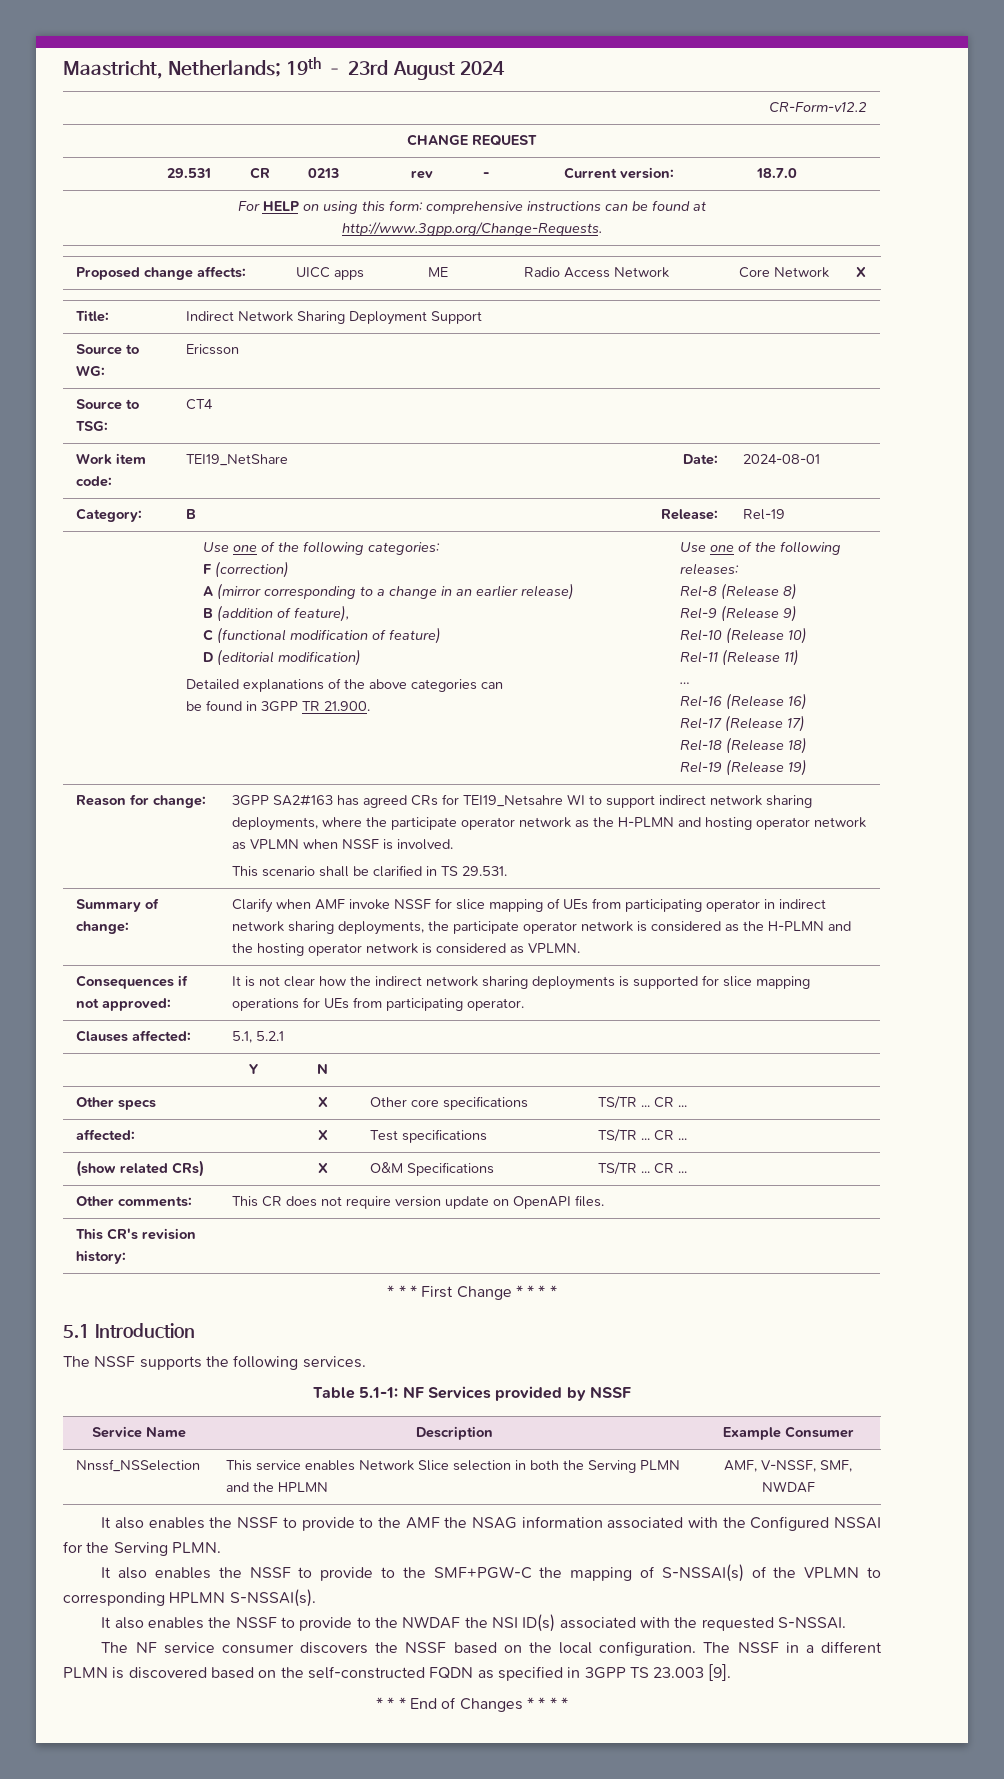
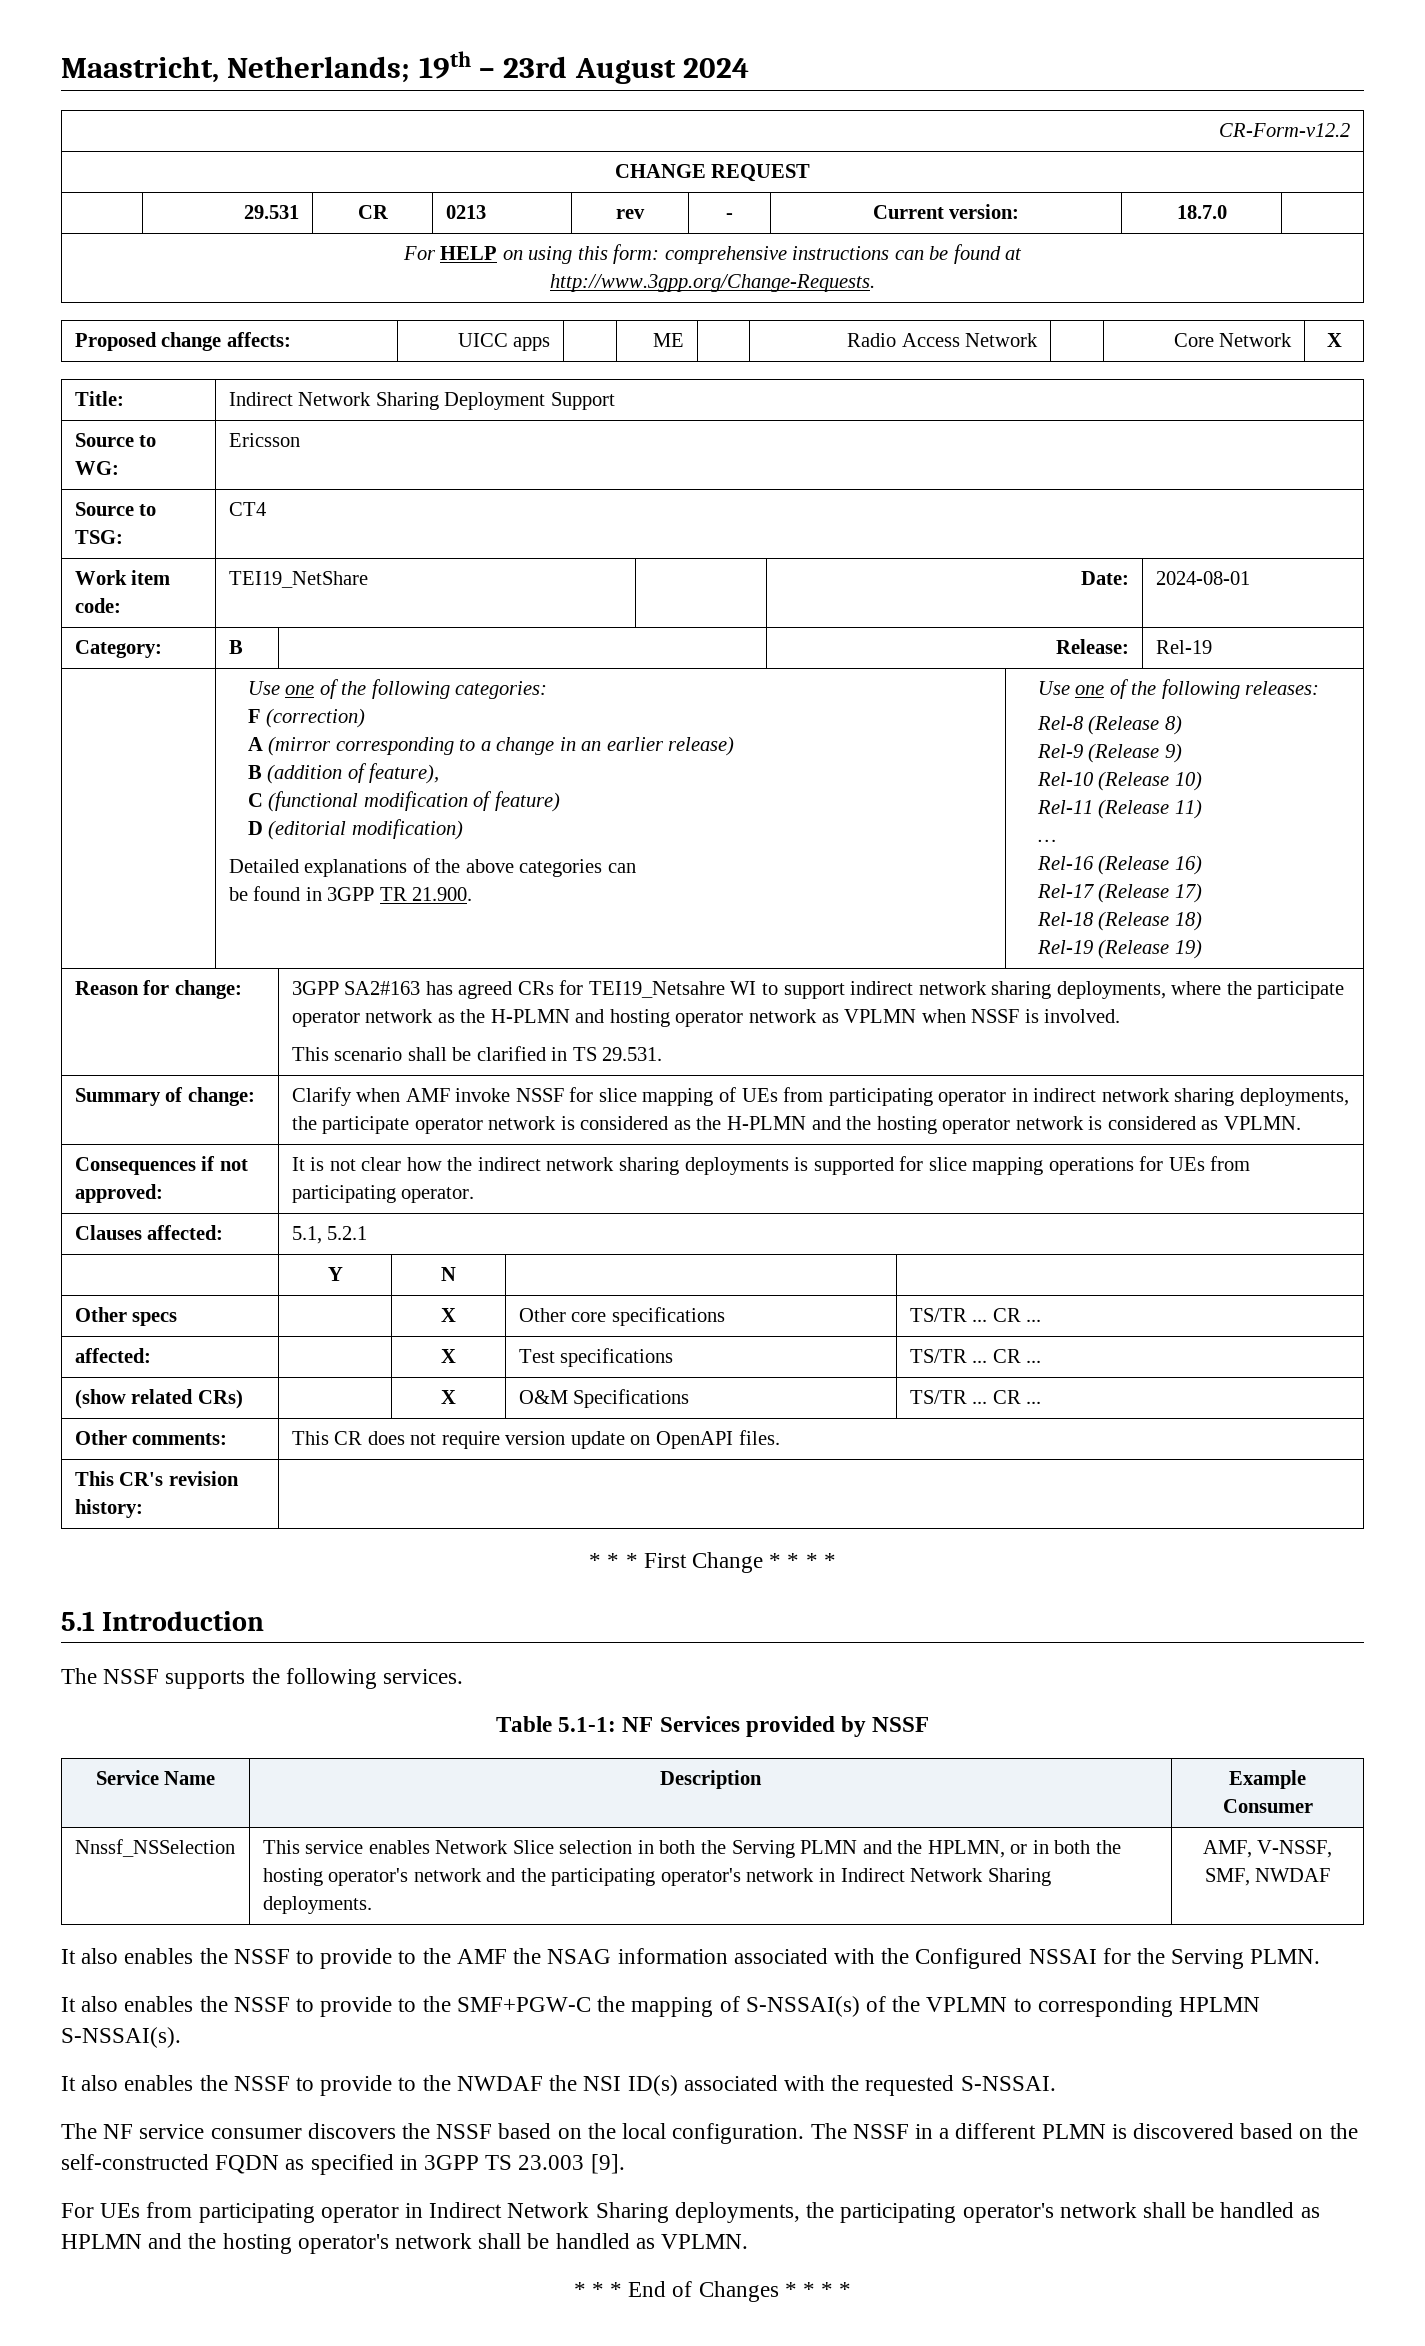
- Nnssf_NSSelection | This service enables Network Slice selection in both the Serving PLMN and the HPLMN | AMF, V-NSSF, SMF, NWDAF
+ Nnssf_NSSelection | This service enables Network Slice selection in both the Serving PLMN and the HPLMN, or in both the hosting operator's network and the participating operator's network in Indirect Network Sharing deployments. | AMF, V-NSSF, SMF, NWDAF
+ For UEs from participating operator in Indirect Network Sharing deployments, the participating operator's network shall be handled as HPLMN and the hosting operator's network shall be handled as VPLMN.

